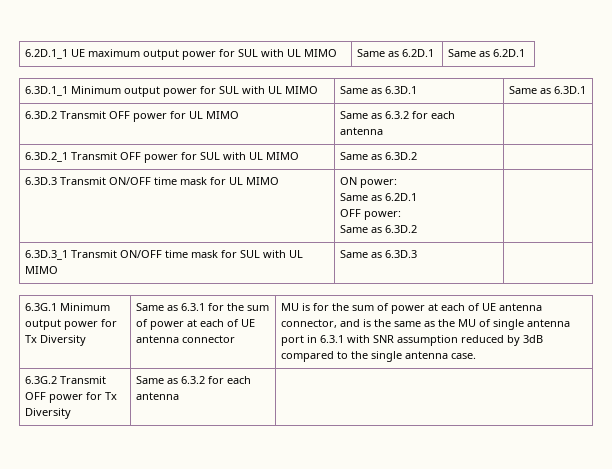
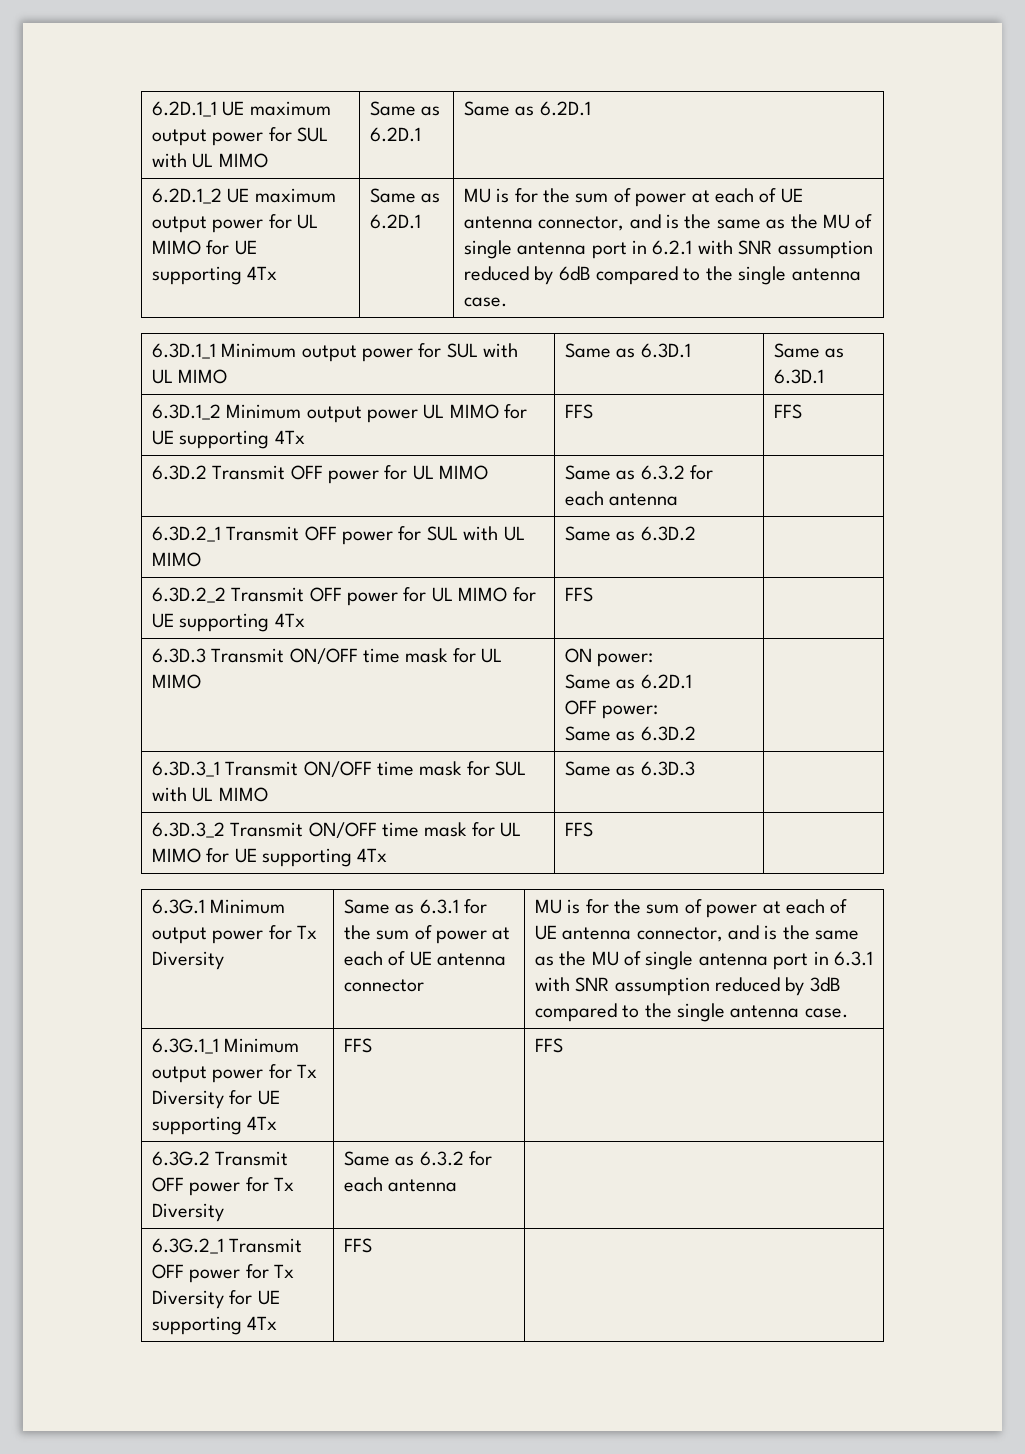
+ 6.2D.1_2 UE maximum output power for UL MIMO for UE supporting 4Tx | Same as 6.2D.1 | MU is for the sum of power at each of UE antenna connector, and is the same as the MU of single antenna port in 6.2.1 with SNR assumption reduced by 6dB compared to the single antenna case.
+ 6.3D.1_2 Minimum output power UL MIMO for UE supporting 4Tx | FFS | FFS
+ 6.3D.2_2 Transmit OFF power for UL MIMO for UE supporting 4Tx | FFS |
+ 6.3D.3_2 Transmit ON/OFF time mask for UL MIMO for UE supporting 4Tx | FFS |
+ 6.3G.1_1 Minimum output power for Tx Diversity for UE supporting 4Tx | FFS | FFS
+ 6.3G.2_1 Transmit OFF power for Tx Diversity for UE supporting 4Tx | FFS |

